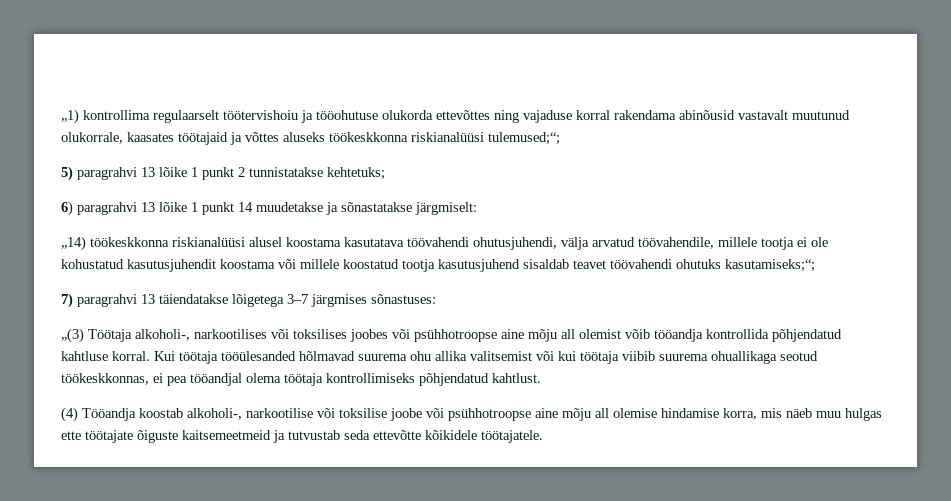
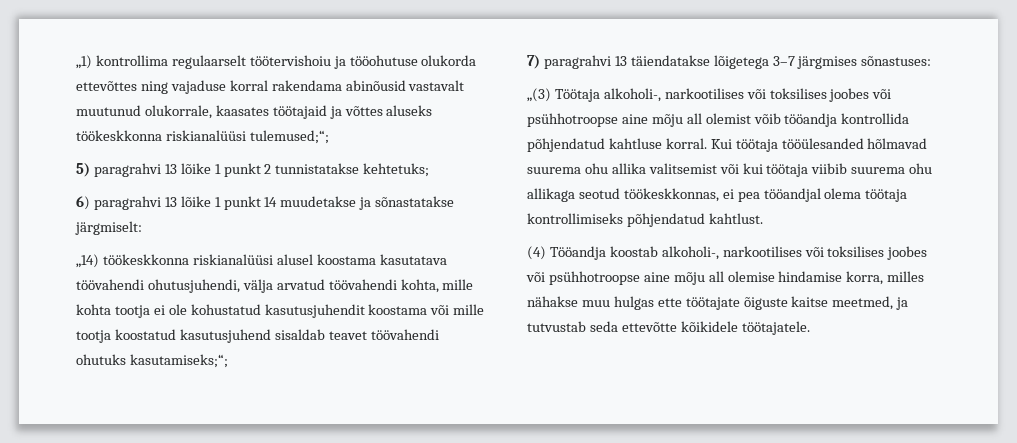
- „14) töökeskkonna riskianalüüsi alusel koostama kasutatava töövahendi ohutusjuhendi, välja arvatud töövahendile, millele tootja ei ole kohustatud kasutusjuhendit koostama või millele koostatud tootja kasutusjuhend sisaldab teavet töövahendi ohutuks kasutamiseks;“;
+ „14) töökeskkonna riskianalüüsi alusel koostama kasutatava töövahendi ohutusjuhendi, välja arvatud töövahendi kohta, mille kohta tootja ei ole kohustatud kasutusjuhendit koostama või mille tootja koostatud kasutusjuhend sisaldab teavet töövahendi ohutuks kasutamiseks;“;
- Kui töötaja tööülesanded hõlmavad suurema ohu allika valitsemist või kui töötaja viibib suurema ohuallikaga seotud töökeskkonnas, ei pea tööandjal olema töötaja kontrollimiseks põhjendatud kahtlust.
+ Kui töötaja tööülesanded hõlmavad suurema ohu allika valitsemist või kui töötaja viibib suurema ohu allikaga seotud töökeskkonnas, ei pea tööandjal olema töötaja kontrollimiseks põhjendatud kahtlust.
- (4) Tööandja koostab alkoholi-, narkootilise või toksilise joobe või psühhotroopse aine mõju all olemise hindamise korra, mis näeb muu hulgas ette töötajate õiguste kaitsemeetmeid ja tutvustab seda ettevõtte kõikidele töötajatele.
+ (4) Tööandja koostab alkoholi-, narkootilises või toksilises joobes või psühhotroopse aine mõju all olemise hindamise korra, milles nähakse muu hulgas ette töötajate õiguste kaitse meetmed, ja tutvustab seda ettevõtte kõikidele töötajatele.

